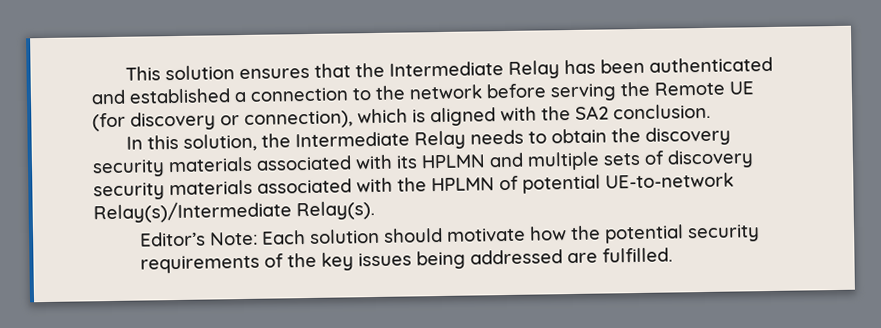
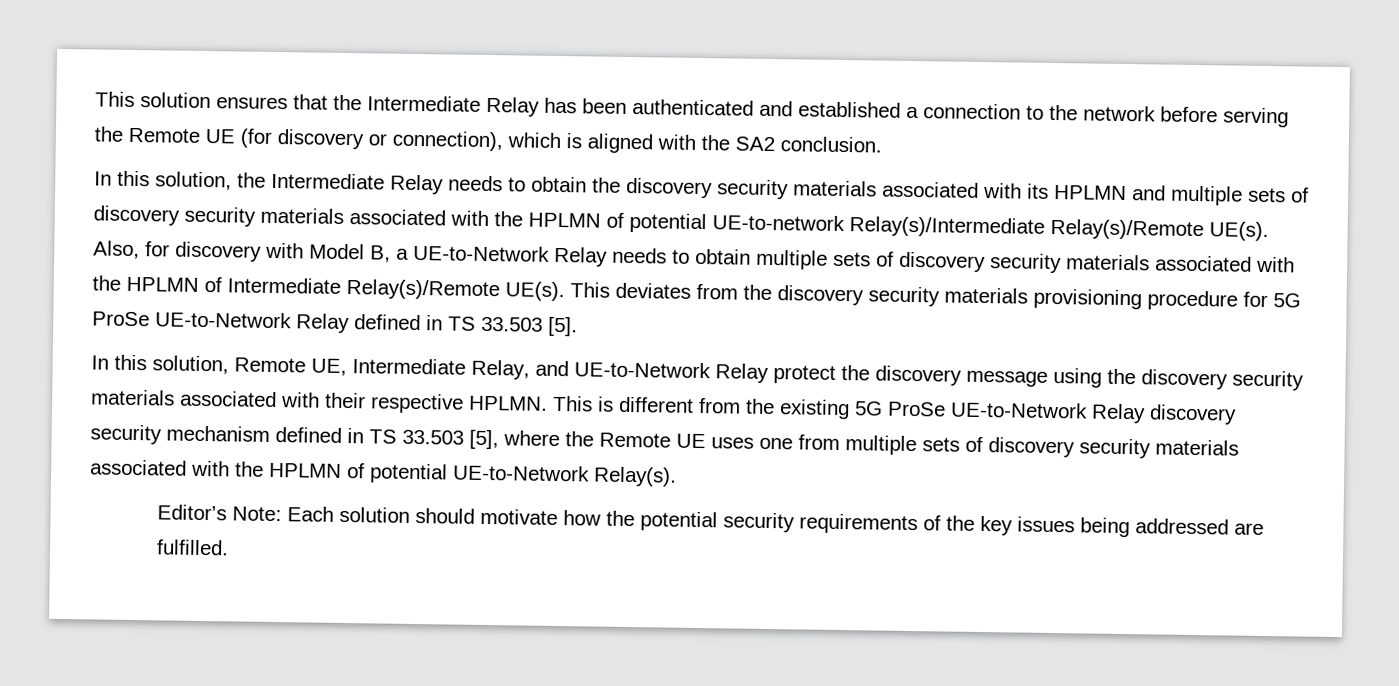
- In this solution, the Intermediate Relay needs to obtain the discovery security materials associated with its HPLMN and multiple sets of discovery security materials associated with the HPLMN of potential UE-to-network Relay(s)/Intermediate Relay(s).
+ In this solution, the Intermediate Relay needs to obtain the discovery security materials associated with its HPLMN and multiple sets of discovery security materials associated with the HPLMN of potential UE-to-network Relay(s)/Intermediate Relay(s)/Remote UE(s). Also, for discovery with Model B, a UE-to-Network Relay needs to obtain multiple sets of discovery security materials associated with the HPLMN of Intermediate Relay(s)/Remote UE(s). This deviates from the discovery security materials provisioning procedure for 5G ProSe UE-to-Network Relay defined in TS 33.503 [5].
+ In this solution, Remote UE, Intermediate Relay, and UE-to-Network Relay protect the discovery message using the discovery security materials associated with their respective HPLMN. This is different from the existing 5G ProSe UE-to-Network Relay discovery security mechanism defined in TS 33.503 [5], where the Remote UE uses one from multiple sets of discovery security materials associated with the HPLMN of potential UE-to-Network Relay(s).

